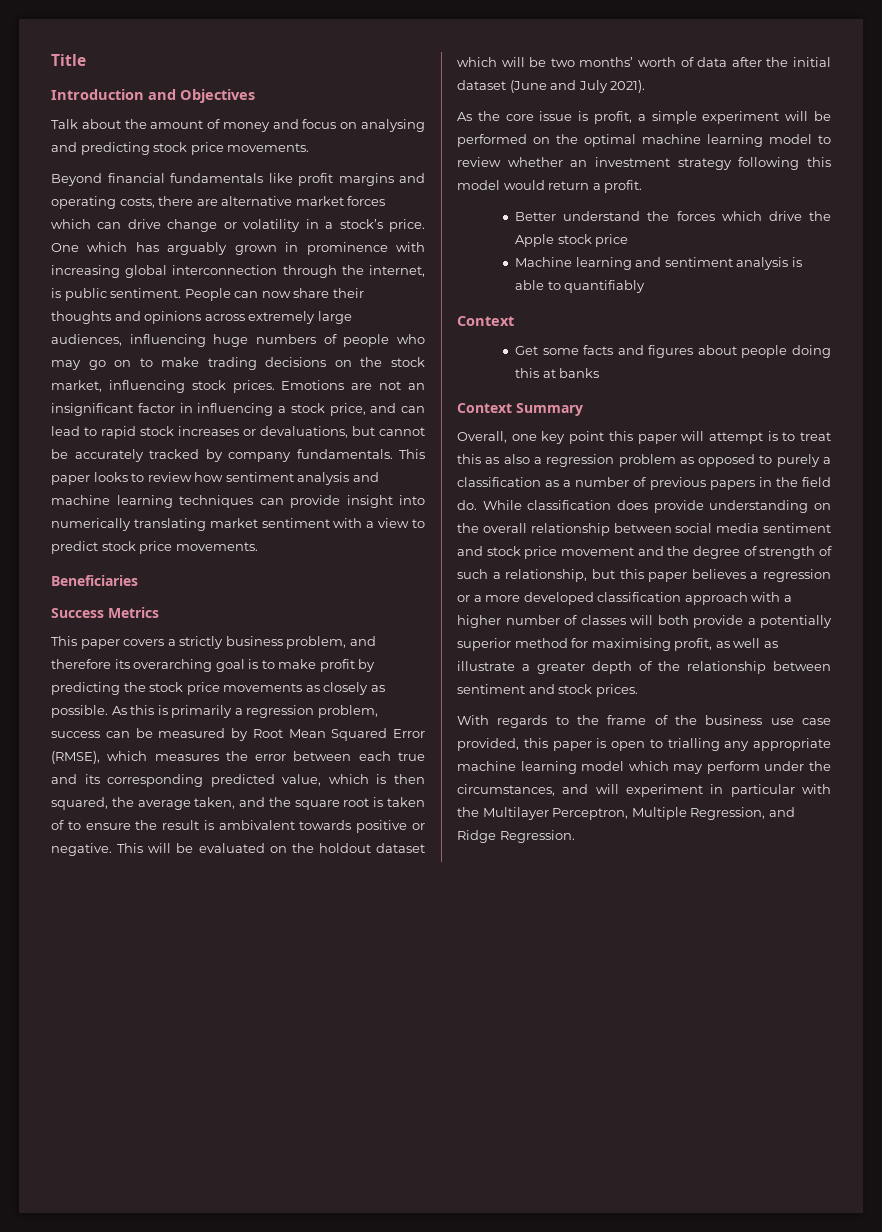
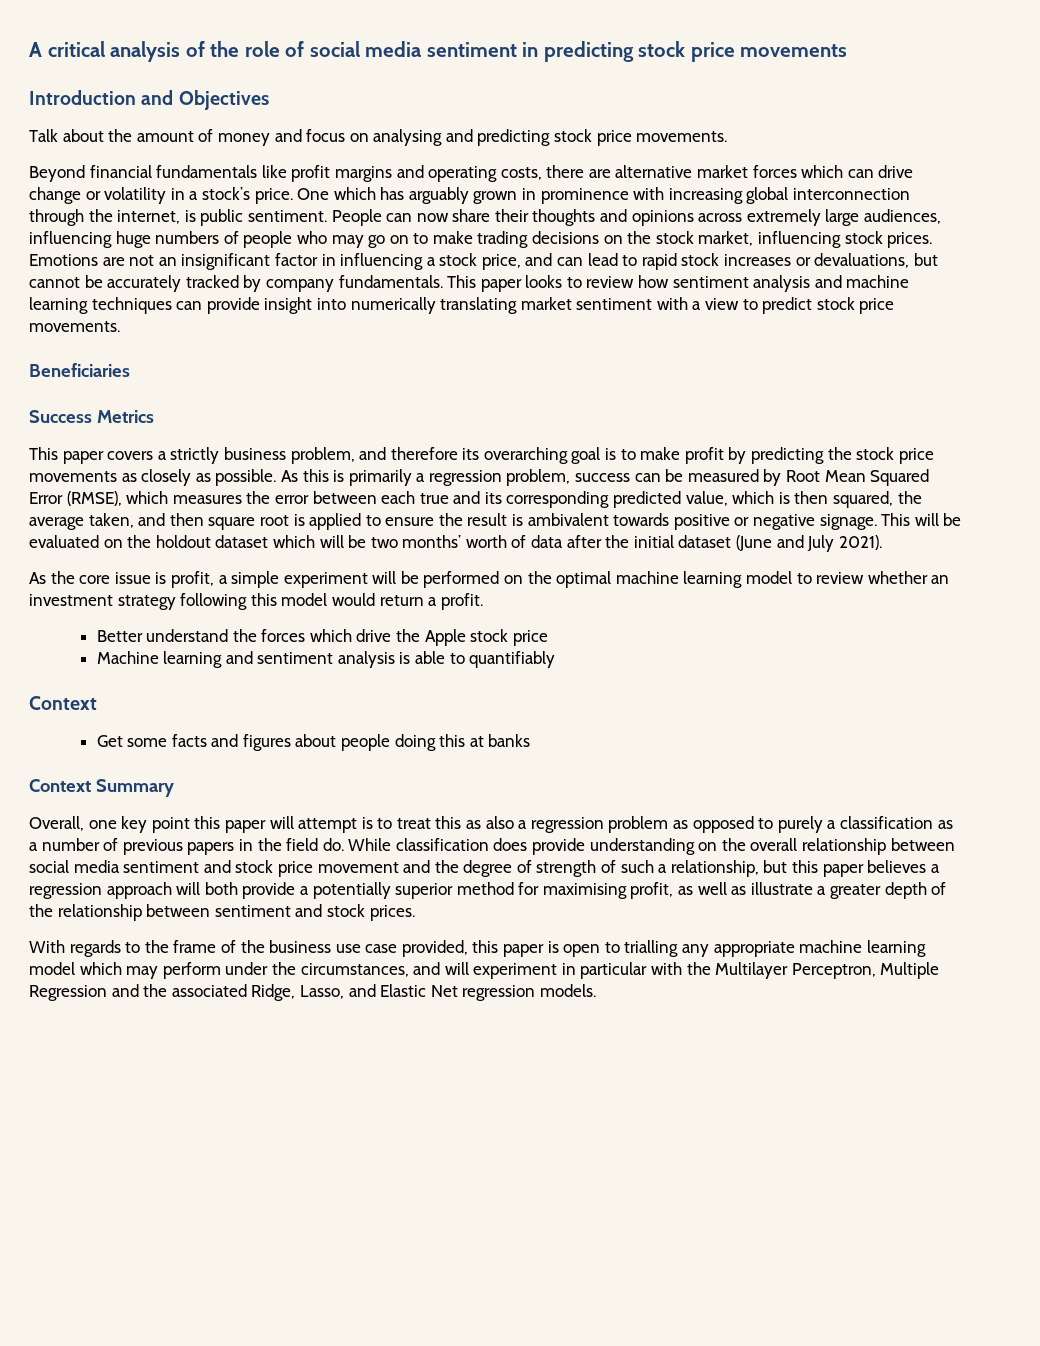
- Title
+ A critical analysis of the role of social media sentiment in predicting stock price movements
- As this is primarily a regression problem, success can be measured by Root Mean Squared Error (RMSE), which measures the error between each true and its corresponding predicted value, which is then squared, the average taken, and the square root is taken of to ensure the result is ambivalent towards positive or negative.
+ As this is primarily a regression problem, success can be measured by Root Mean Squared Error (RMSE), which measures the error between each true and its corresponding predicted value, which is then squared, the average taken, and then square root is applied to ensure the result is ambivalent towards positive or negative signage.
- While classification does provide understanding on the overall relationship between social media sentiment and stock price movement and the degree of strength of such a relationship, but this paper believes a regression or a more developed classification approach with a higher number of classes will both provide a potentially superior method for maximising profit, as well as illustrate a greater depth of the relationship between sentiment and stock prices.
+ While classification does provide understanding on the overall relationship between social media sentiment and stock price movement and the degree of strength of such a relationship, but this paper believes a regression approach will both provide a potentially superior method for maximising profit, as well as illustrate a greater depth of the relationship between sentiment and stock prices.
- With regards to the frame of the business use case provided, this paper is open to trialling any appropriate machine learning model which may perform under the circumstances, and will experiment in particular with the Multilayer Perceptron, Multiple Regression, and Ridge Regression.
+ With regards to the frame of the business use case provided, this paper is open to trialling any appropriate machine learning model which may perform under the circumstances, and will experiment in particular with the Multilayer Perceptron, Multiple Regression and the associated Ridge, Lasso, and Elastic Net regression models.

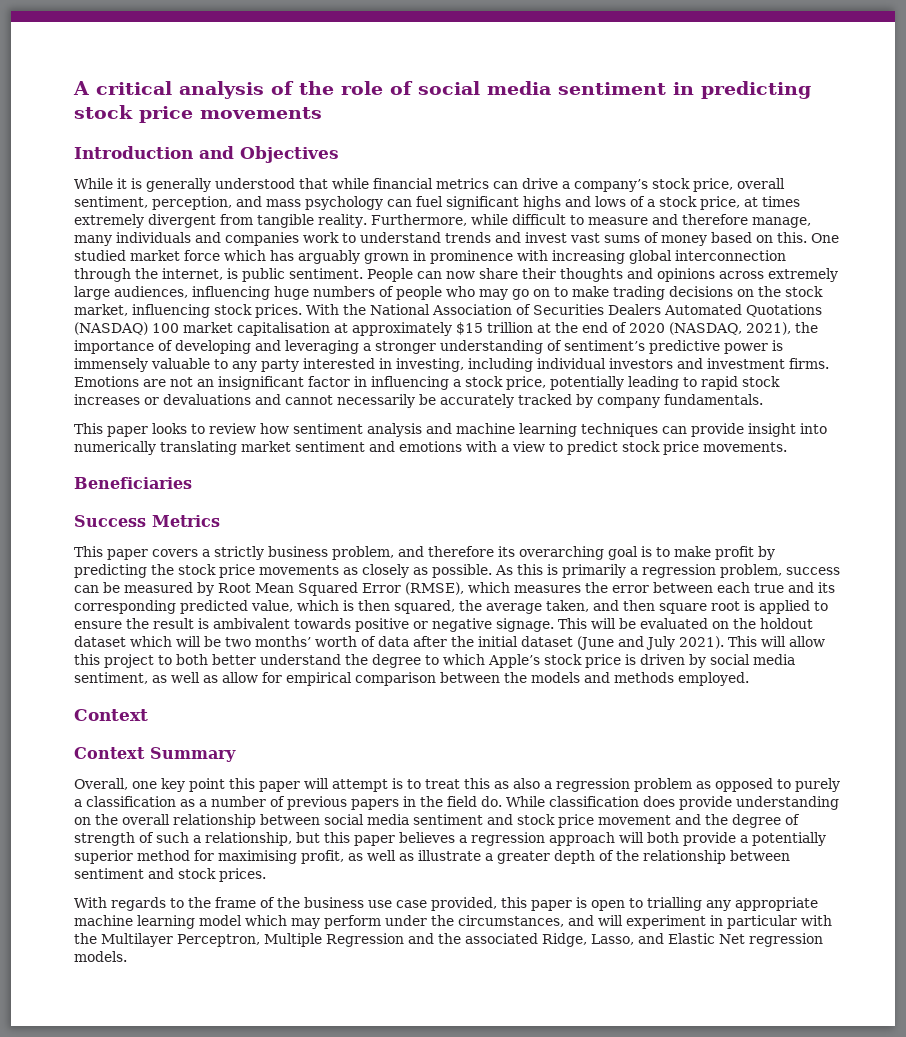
- Talk about the amount of money and focus on analysing and predicting stock price movements.
- Beyond financial fundamentals like profit margins and operating costs, there are alternative market forces which can drive change or volatility in a stock’s price. One which has arguably grown in prominence with increasing global interconnection through the internet, is public sentiment.
+ While it is generally understood that while financial metrics can drive a company’s stock price, overall sentiment, perception, and mass psychology can fuel significant highs and lows of a stock price, at times extremely divergent from tangible reality. Furthermore, while difficult to measure and therefore manage, many individuals and companies work to understand trends and invest vast sums of money based on this. One studied market force which has arguably grown in prominence with increasing global interconnection through the internet, is public sentiment.
+ With the National Association of Securities Dealers Automated Quotations (NASDAQ) 100 market capitalisation at approximately $15 trillion at the end of 2020 (NASDAQ, 2021), the importance of developing and leveraging a stronger understanding of sentiment’s predictive power is immensely valuable to any party interested in investing, including individual investors and investment firms.
- Emotions are not an insignificant factor in influencing a stock price, and can lead to rapid stock increases or devaluations, but cannot be accurately tracked by company fundamentals. This paper looks to review how sentiment analysis and machine learning techniques can provide insight into numerically translating market sentiment with a view to predict stock price movements.
+ Emotions are not an insignificant factor in influencing a stock price, potentially leading to rapid stock increases or devaluations and cannot necessarily be accurately tracked by company fundamentals.
+ This paper looks to review how sentiment analysis and machine learning techniques can provide insight into numerically translating market sentiment and emotions with a view to predict stock price movements.
- This will be evaluated on the holdout dataset which will be two months’ worth of data after the initial dataset (June and July 2021).
- As the core issue is profit, a simple experiment will be performed on the optimal machine learning model to review whether an investment strategy following this model would return a profit.
- Better understand the forces which drive the Apple stock price
- Machine learning and sentiment analysis is able to quantifiably
+ This will be evaluated on the holdout dataset which will be two months’ worth of data after the initial dataset (June and July 2021). This will allow this project to both better understand the degree to which Apple’s stock price is driven by social media sentiment, as well as allow for empirical comparison between the models and methods employed.
  Context
- Get some facts and figures about people doing this at banks

